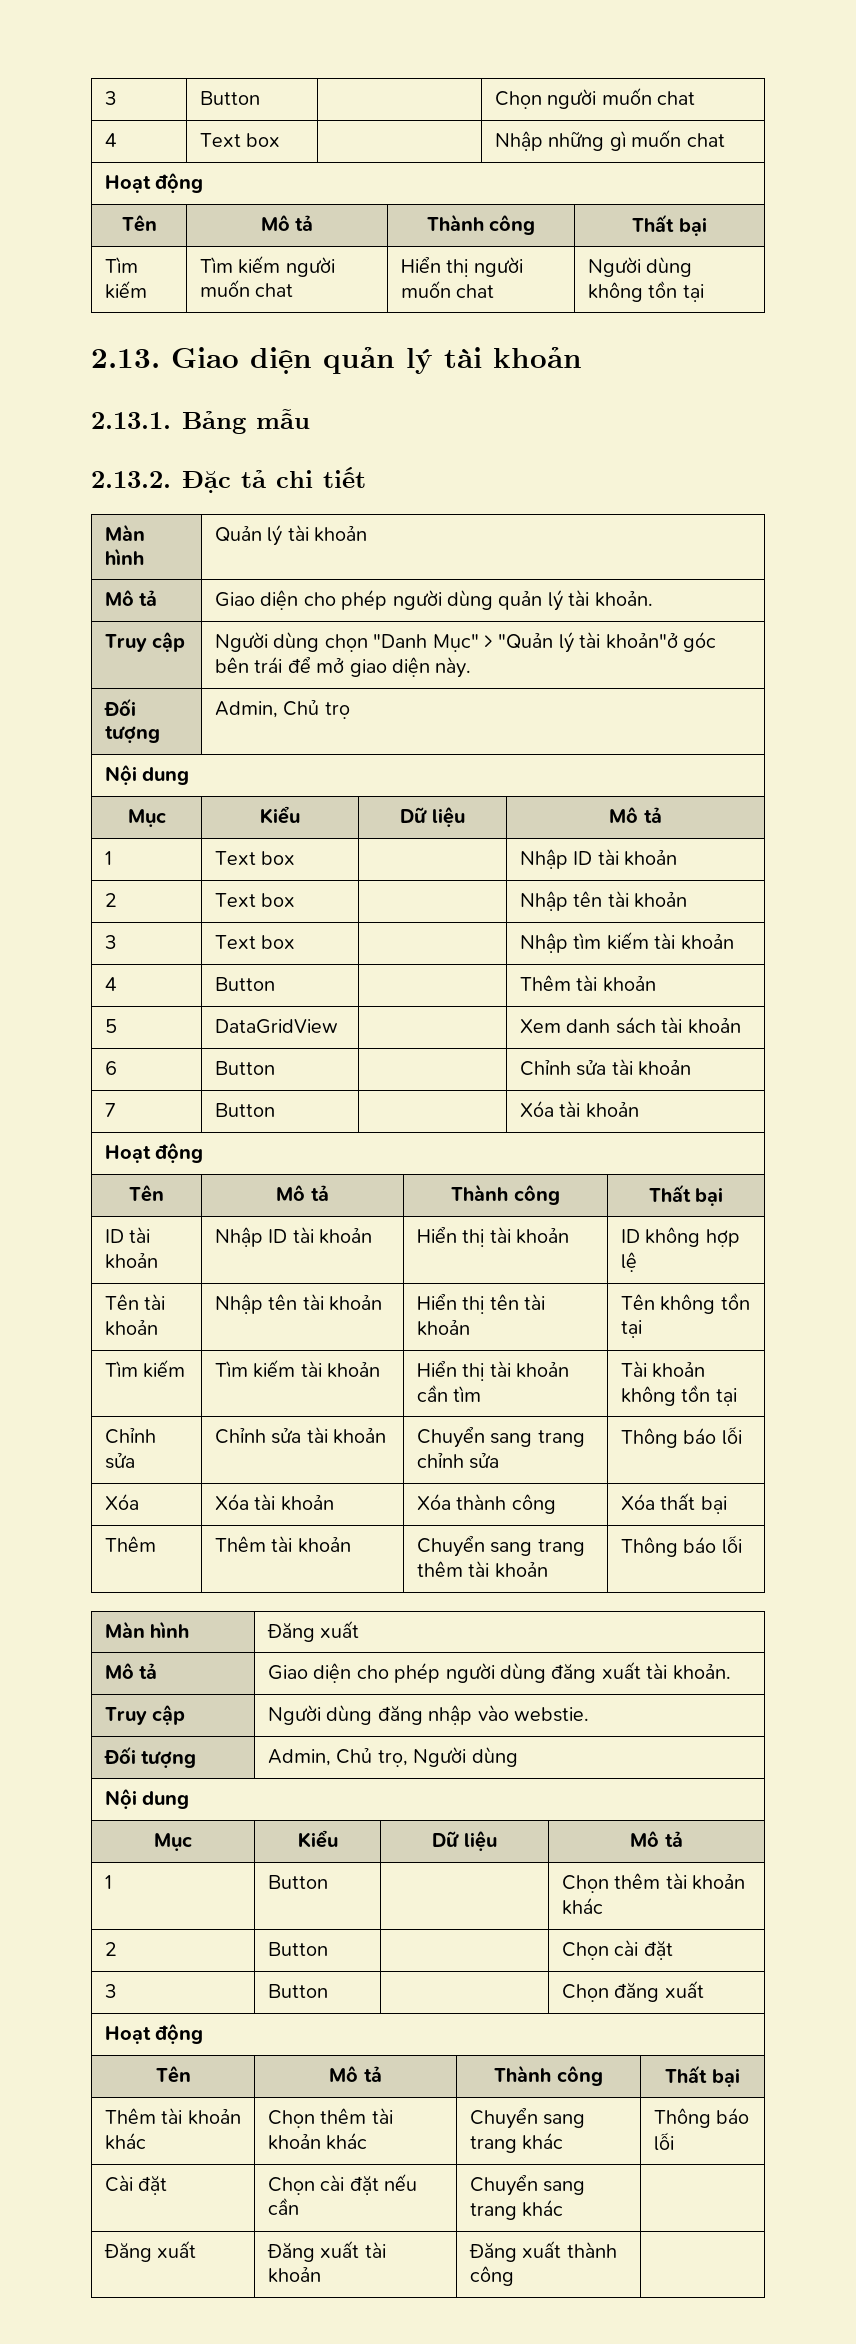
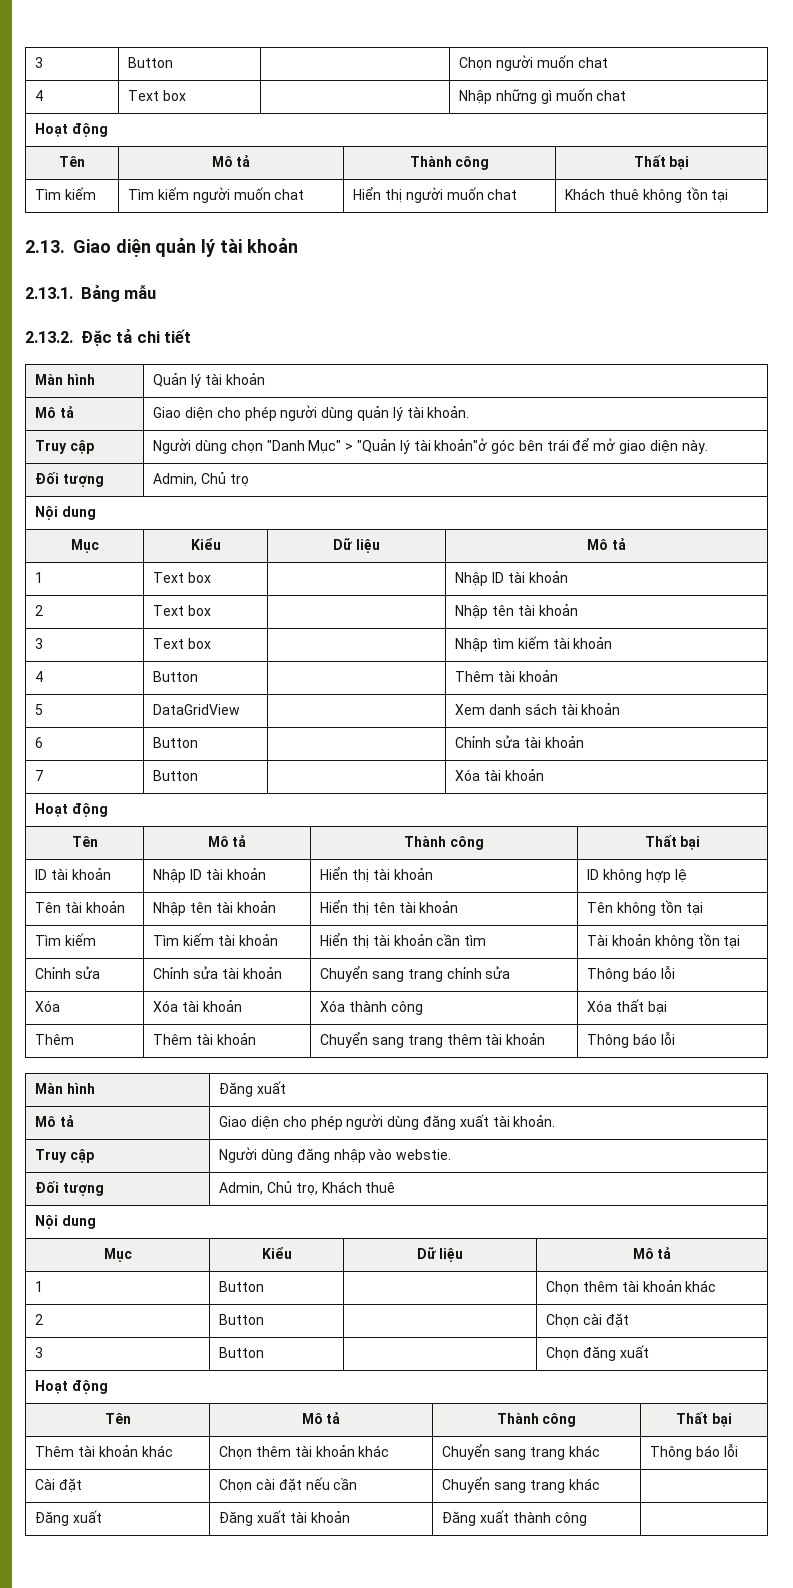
- Tìm kiếm | Tìm kiếm người muốn chat | Hiển thị người muốn chat | Người dùng không tồn tại
+ Tìm kiếm | Tìm kiếm người muốn chat | Hiển thị người muốn chat | Khách thuê không tồn tại
- Đối tượng | Admin, Chủ trọ, Người dùng
+ Đối tượng | Admin, Chủ trọ, Khách thuê

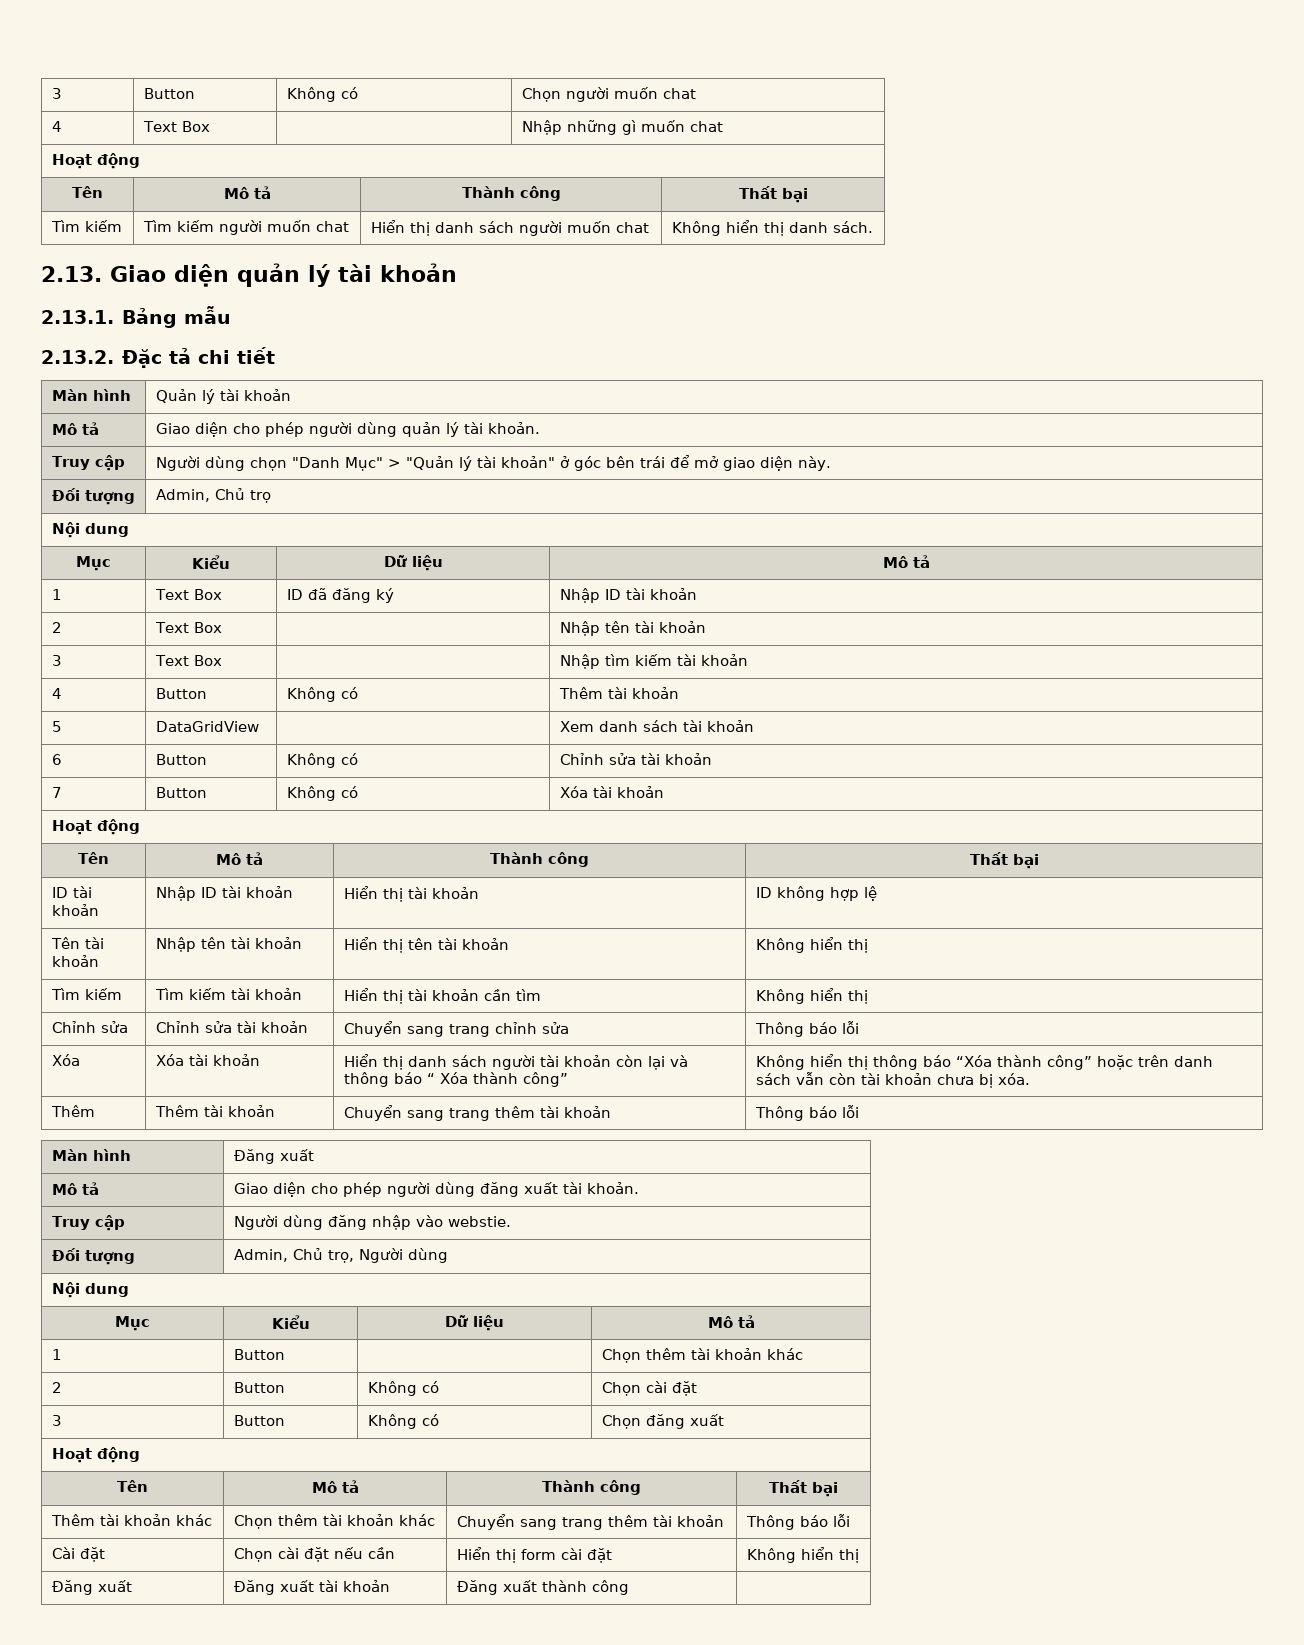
- 3 | Button | | Chọn người muốn chat
+ 3 | Button | Không có | Chọn người muốn chat
- 4 | Text box | | Nhập những gì muốn chat
+ 4 | Text Box | | Nhập những gì muốn chat
- Tìm kiếm | Tìm kiếm người muốn chat | Hiển thị người muốn chat | Khách thuê không tồn tại
+ Tìm kiếm | Tìm kiếm người muốn chat | Hiển thị danh sách người muốn chat | Không hiển thị danh sách.
- Truy cập | Người dùng chọn "Danh Mục" > "Quản lý tài khoản"ở góc bên trái để mở giao diện này.
+ Truy cập | Người dùng chọn "Danh Mục" > "Quản lý tài khoản" ở góc bên trái để mở giao diện này.
- 1 | Text box | | Nhập ID tài khoản
+ 1 | Text Box | ID đã đăng ký | Nhập ID tài khoản
- 2 | Text box | | Nhập tên tài khoản
+ 2 | Text Box | | Nhập tên tài khoản
- 3 | Text box | | Nhập tìm kiếm tài khoản
+ 3 | Text Box | | Nhập tìm kiếm tài khoản
- 4 | Button | | Thêm tài khoản
+ 4 | Button | Không có | Thêm tài khoản
- 6 | Button | | Chỉnh sửa tài khoản
+ 6 | Button | Không có | Chỉnh sửa tài khoản
- 7 | Button | | Xóa tài khoản
+ 7 | Button | Không có | Xóa tài khoản
- Tên tài khoản | Nhập tên tài khoản | Hiển thị tên tài khoản | Tên không tồn tại
+ Tên tài khoản | Nhập tên tài khoản | Hiển thị tên tài khoản | Không hiển thị
- Tìm kiếm | Tìm kiếm tài khoản | Hiển thị tài khoản cần tìm | Tài khoản không tồn tại
+ Tìm kiếm | Tìm kiếm tài khoản | Hiển thị tài khoản cần tìm | Không hiển thị
- Xóa | Xóa tài khoản | Xóa thành công | Xóa thất bại
+ Xóa | Xóa tài khoản | Hiển thị danh sách người tài khoản còn lại và thông báo “ Xóa thành công” | Không hiển thị thông báo “Xóa thành công” hoặc trên danh sách vẫn còn tài khoản chưa bị xóa.
- Đối tượng | Admin, Chủ trọ, Khách thuê
+ Đối tượng | Admin, Chủ trọ, Người dùng
- 2 | Button | | Chọn cài đặt
+ 2 | Button | Không có | Chọn cài đặt
- 3 | Button | | Chọn đăng xuất
+ 3 | Button | Không có | Chọn đăng xuất
- Thêm tài khoản khác | Chọn thêm tài khoản khác | Chuyển sang trang khác | Thông báo lỗi
+ Thêm tài khoản khác | Chọn thêm tài khoản khác | Chuyển sang trang thêm tài khoản | Thông báo lỗi
- Cài đặt | Chọn cài đặt nếu cần | Chuyển sang trang khác |
+ Cài đặt | Chọn cài đặt nếu cần | Hiển thị form cài đặt | Không hiển thị

